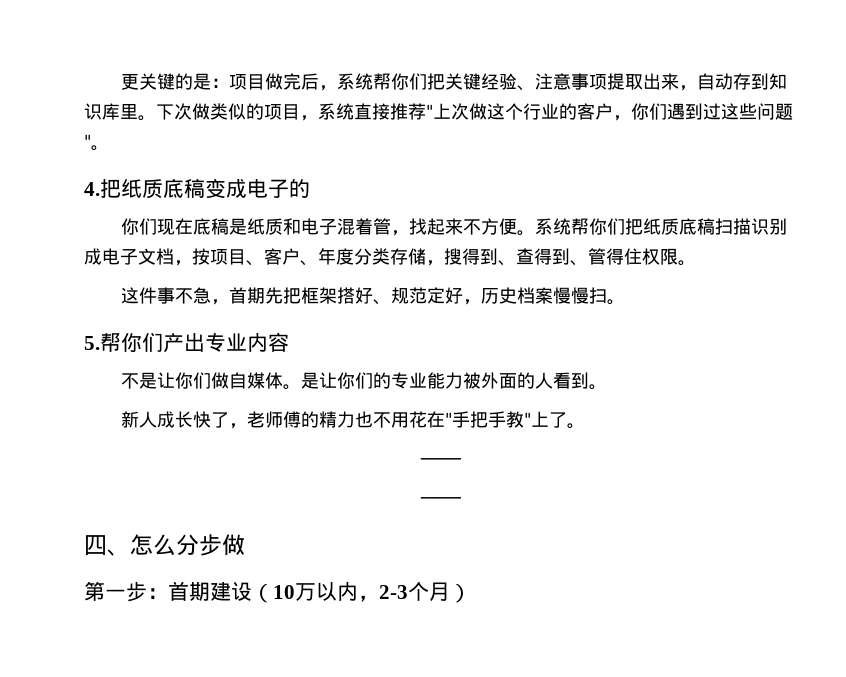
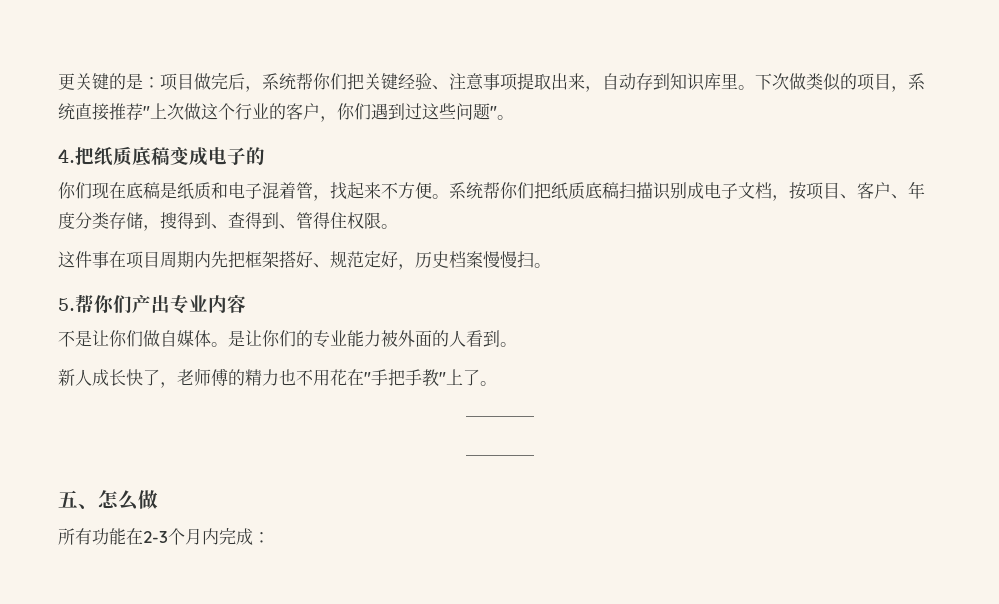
- 这件事不急，首期先把框架搭好、规范定好，历史档案慢慢扫。
+ 这件事在项目周期内先把框架搭好、规范定好，历史档案慢慢扫。
- 四、怎么分步做
- 第一步：首期建设（10万以内，2-3个月）
+ 五、怎么做
+ 所有功能在2-3个月内完成：

